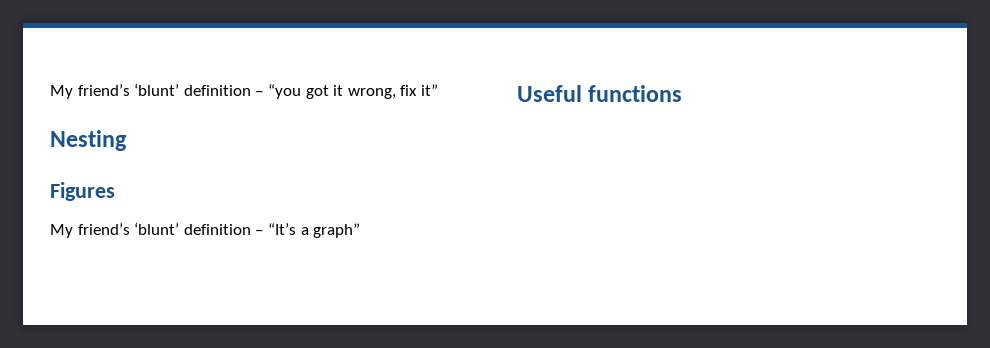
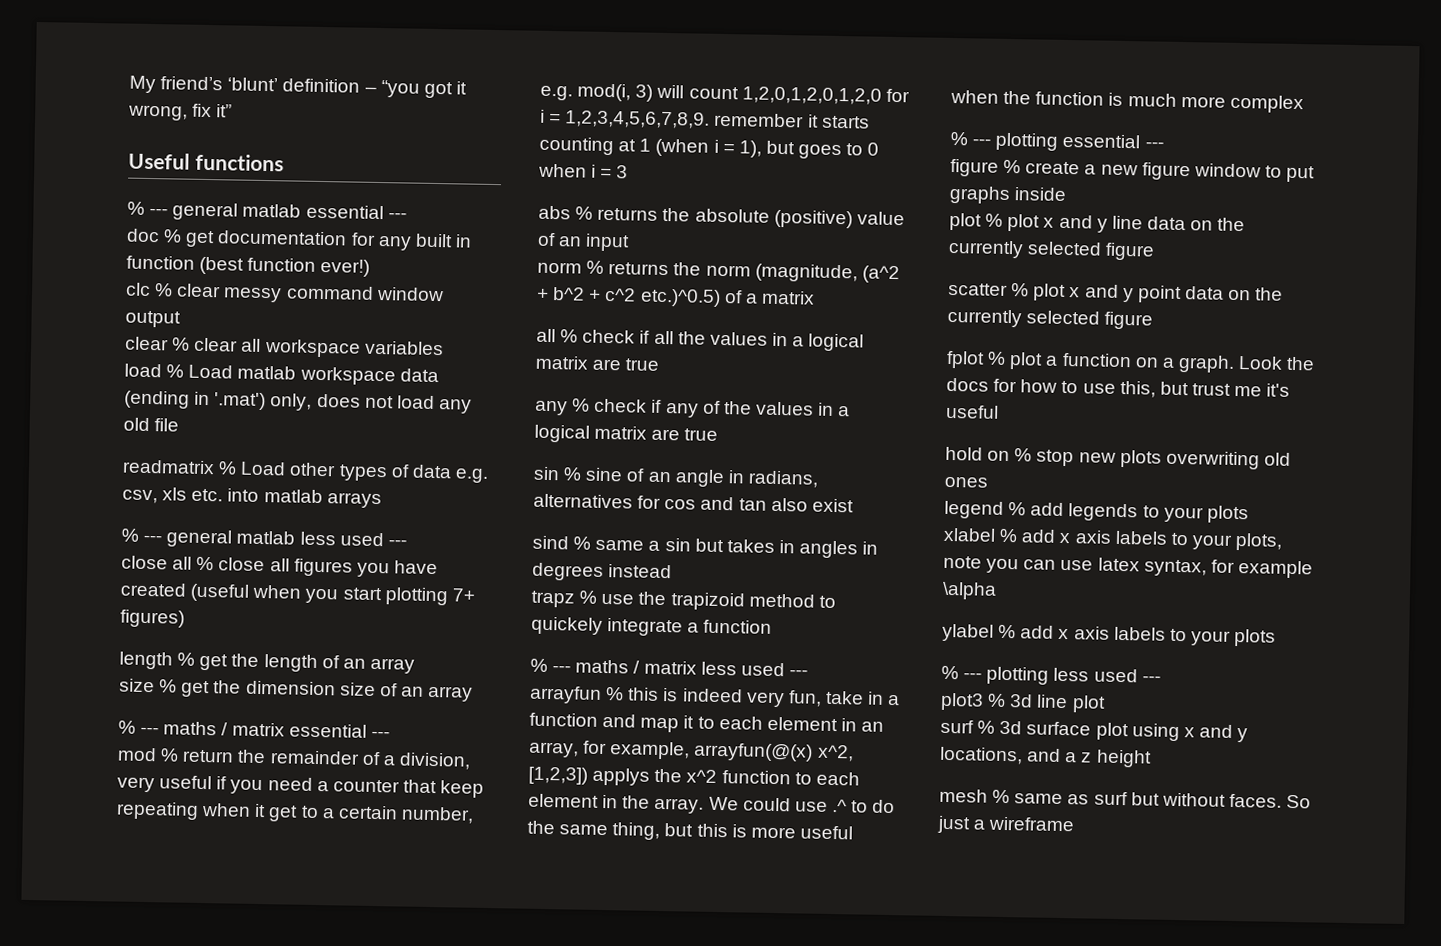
- Nesting
- Figures
- My friend’s ‘blunt’ definition – “It’s a graph”
  Useful functions
+ % --- general matlab essential ---
+ doc % get documentation for any built in function (best function ever!)
+ clc % clear messy command window output
+ clear % clear all workspace variables
+ load % Load matlab workspace data (ending in '.mat') only, does not load any old file
+ readmatrix % Load other types of data e.g. csv, xls etc. into matlab arrays
+ % --- general matlab less used ---
+ close all % close all figures you have created (useful when you start plotting 7+ figures)
+ length % get the length of an array
+ size % get the dimension size of an array
+ % --- maths / matrix essential ---
+ mod % return the remainder of a division, very useful if you need a counter that keep repeating when it get to a certain number, e.g. mod(i, 3) will count 1,2,0,1,2,0,1,2,0 for i = 1,2,3,4,5,6,7,8,9. remember it starts counting at 1 (when i = 1), but goes to 0 when i = 3
+ abs % returns the absolute (positive) value of an input
+ norm % returns the norm (magnitude, (a^2 + b^2 + c^2 etc.)^0.5) of a matrix
+ all % check if all the values in a logical matrix are true
+ any % check if any of the values in a logical matrix are true
+ sin % sine of an angle in radians, alternatives for cos and tan also exist
+ sind % same a sin but takes in angles in degrees instead
+ trapz % use the trapizoid method to quickely integrate a function
+ % --- maths / matrix less used ---
+ arrayfun % this is indeed very fun, take in a function and map it to each element in an array, for example, arrayfun(@(x) x^2, [1,2,3]) applys the x^2 function to each element in the array. We could use .^ to do the same thing, but this is more useful when the function is much more complex
+ % --- plotting essential ---
+ figure % create a new figure window to put graphs inside
+ plot % plot x and y line data on the currently selected figure
+ scatter % plot x and y point data on the currently selected figure
+ fplot % plot a function on a graph. Look the docs for how to use this, but trust me it's useful
+ hold on % stop new plots overwriting old ones
+ legend % add legends to your plots
+ xlabel % add x axis labels to your plots, note you can use latex syntax, for example \alpha
+ ylabel % add x axis labels to your plots
+ % --- plotting less used ---
+ plot3 % 3d line plot
+ surf % 3d surface plot using x and y locations, and a z height
+ mesh % same as surf but without faces. So just a wireframe

